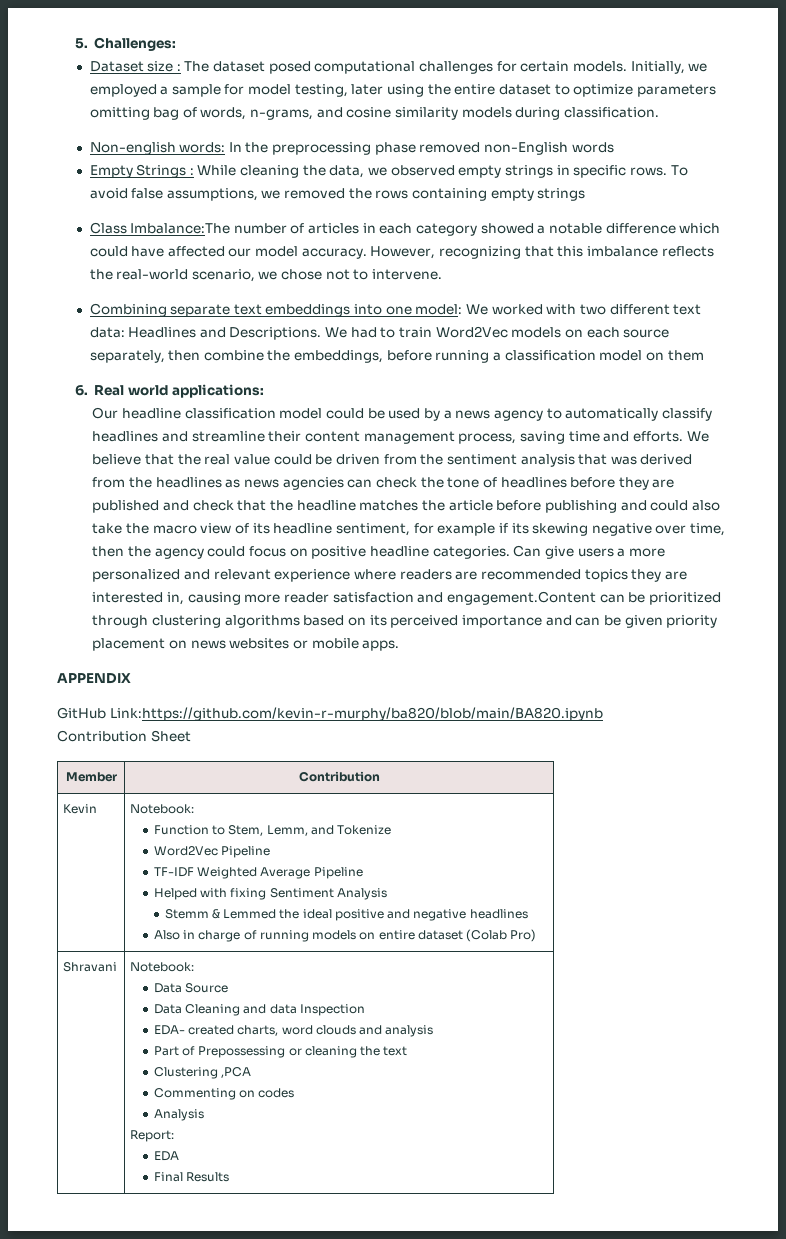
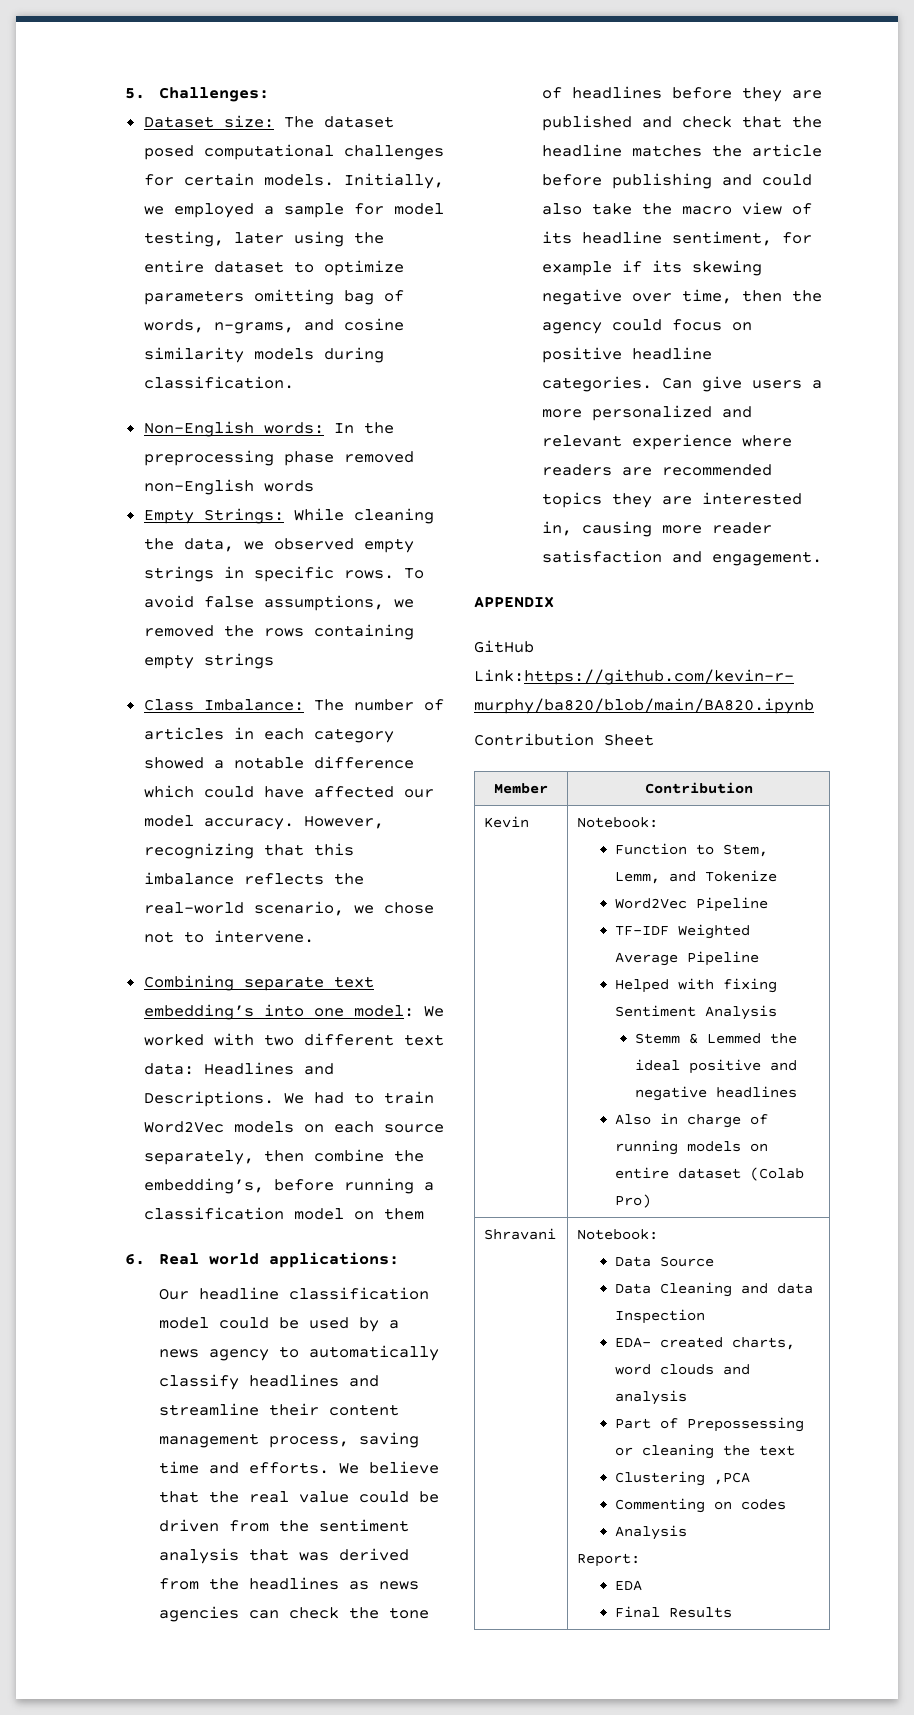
- Dataset size : The dataset posed computational challenges for certain models.
+ Dataset size: The dataset posed computational challenges for certain models.
- Non-english words: In the preprocessing phase removed non-English words
+ Non-English words: In the preprocessing phase removed non-English words
- Empty Strings : While cleaning the data, we observed empty strings in specific rows.
+ Empty Strings: While cleaning the data, we observed empty strings in specific rows.
- Class Imbalance:The number of articles in each category showed a notable difference which could have affected our model accuracy.
+ Class Imbalance: The number of articles in each category showed a notable difference which could have affected our model accuracy.
- Combining separate text embeddings into one model: We worked with two different text data: Headlines and Descriptions.
+ Combining separate text embedding’s into one model: We worked with two different text data: Headlines and Descriptions.
- We had to train Word2Vec models on each source separately, then combine the embeddings, before running a classification model on them
+ We had to train Word2Vec models on each source separately, then combine the embedding’s, before running a classification model on them
- Can give users a more personalized and relevant experience where readers are recommended topics they are interested in, causing more reader satisfaction and engagement.Content can be prioritized through clustering algorithms based on its perceived importance and can be given priority placement on news websites or mobile apps.
+ Can give users a more personalized and relevant experience where readers are recommended topics they are interested in, causing more reader satisfaction and engagement.

